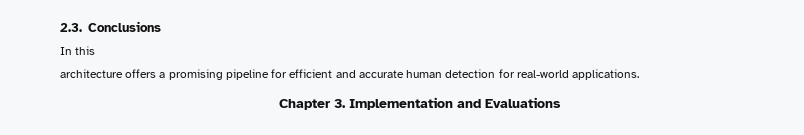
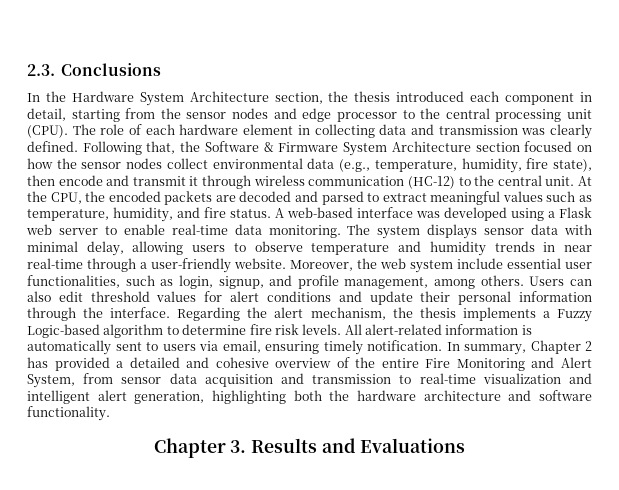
- In this
- architecture offers a promising pipeline for efficient and accurate human detection for real-world applications.
+ In the Hardware System Architecture section, the thesis introduced each component in detail, starting from the sensor nodes and edge processor to the central processing unit (CPU). The role of each hardware element in collecting data and transmission was clearly defined. Following that, the Software & Firmware System Architecture section focused on how the sensor nodes collect environmental data (e.g., temperature, humidity, fire state), then encode and transmit it through wireless communication (HC-12) to the central unit. At the CPU, the encoded packets are decoded and parsed to extract meaningful values such as temperature, humidity, and fire status. A web-based interface was developed using a Flask web server to enable real-time data monitoring. The system displays sensor data with minimal delay, allowing users to observe temperature and humidity trends in near real-time through a user-friendly website. Moreover, the web system include essential user functionalities, such as login, signup, and profile management, among others. Users can also edit threshold values for alert conditions and update their personal information through the interface. Regarding the alert mechanism, the thesis implements a Fuzzy Logic-based algorithm to determine fire risk levels. All alert-related information is automatically sent to users via email, ensuring timely notification. In summary, Chapter 2 has provided a detailed and cohesive overview of the entire Fire Monitoring and Alert System, from sensor data acquisition and transmission to real-time visualization and intelligent alert generation, highlighting both the hardware architecture and software functionality.
- Chapter 3. Implementation and Evaluations
+ Chapter 3. Results and Evaluations

